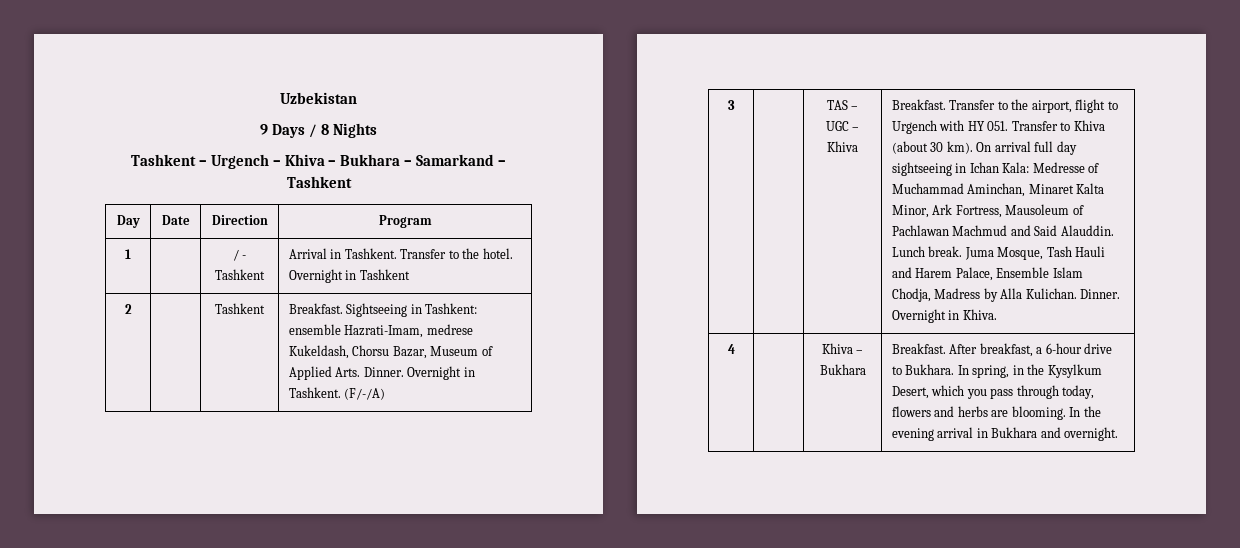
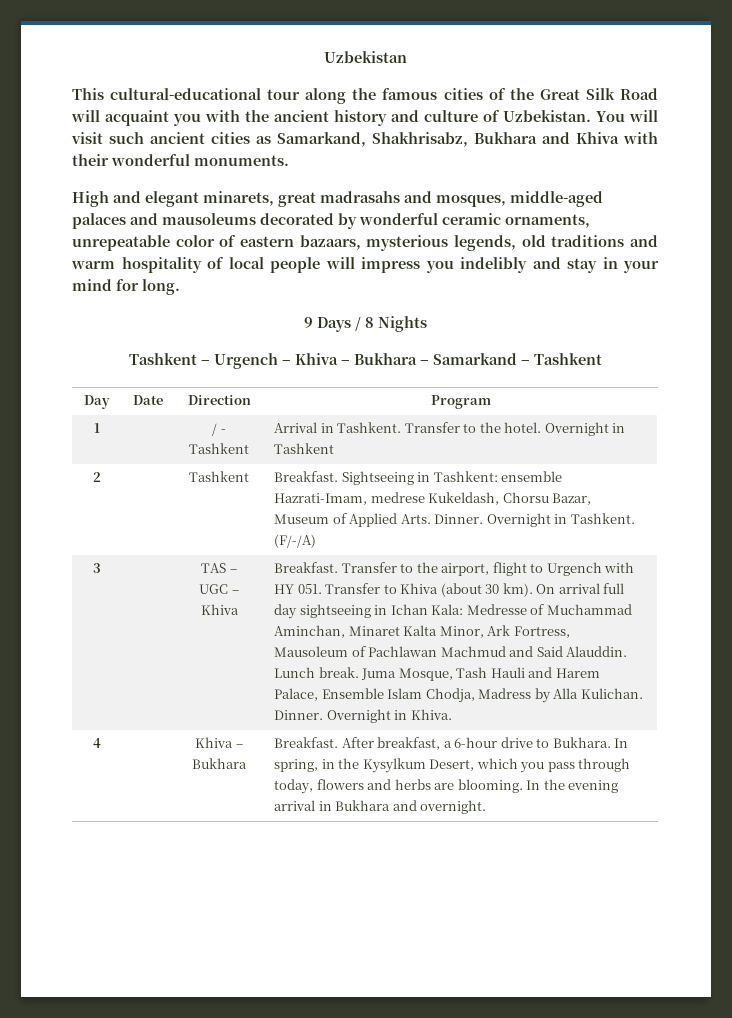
+ This cultural-educational tour along the famous cities of the Great Silk Road will acquaint you with the ancient history and culture of Uzbekistan. You will visit such ancient cities as Samarkand, Shakhrisabz, Bukhara and Khiva with their wonderful monuments.
+ High and elegant minarets, great madrasahs and mosques, middle-aged palaces and mausoleums decorated by wonderful ceramic ornaments, unrepeatable color of eastern bazaars, mysterious legends, old traditions and warm hospitality of local people will impress you indelibly and stay in your mind for long.

